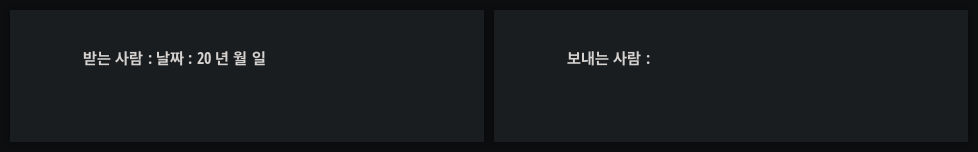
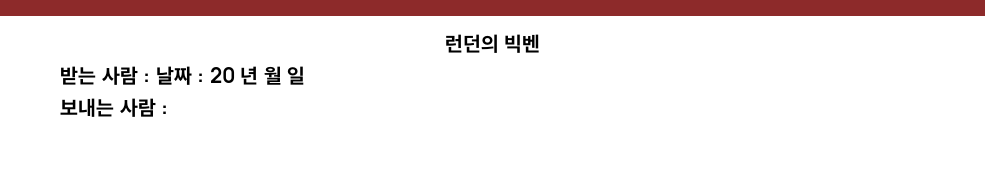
+ 런던의 빅벤

